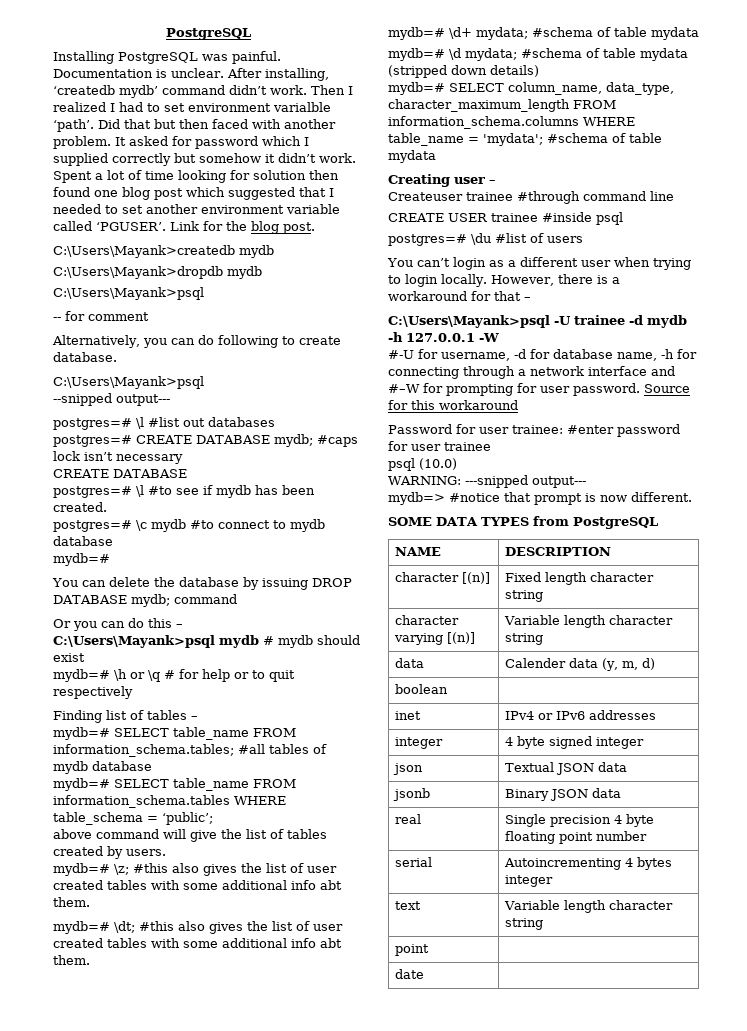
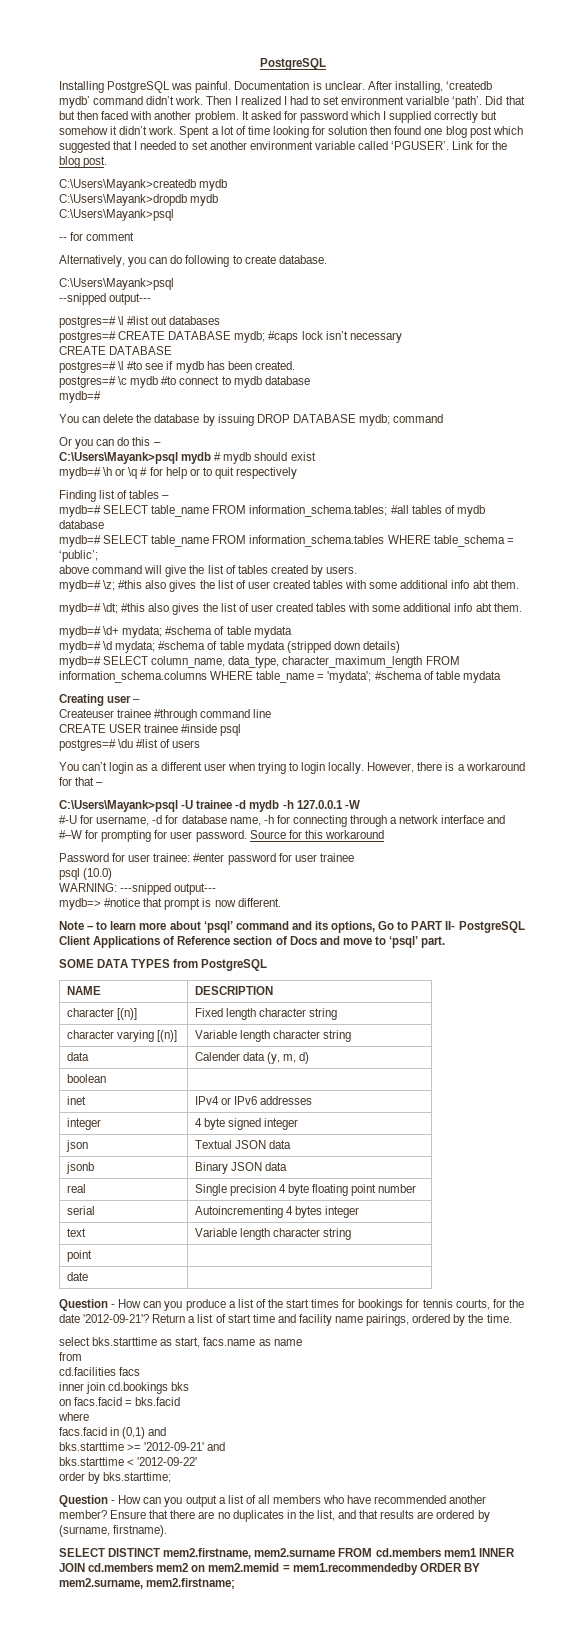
+ Note – to learn more about ‘psql’ command and its options, Go to PART II- PostgreSQL Client Applications of Reference section of Docs and move to ‘psql’ part.
+ Question - How can you produce a list of the start times for bookings for tennis courts, for the date '2012-09-21'? Return a list of start time and facility name pairings, ordered by the time.
+ select bks.starttime as start, facs.name as name
+ from
+ cd.facilities facs
+ inner join cd.bookings bks
+ on facs.facid = bks.facid
+ where
+ facs.facid in (0,1) and
+ bks.starttime >= '2012-09-21' and
+ bks.starttime < '2012-09-22'
+ order by bks.starttime;
+ Question - How can you output a list of all members who have recommended another member? Ensure that there are no duplicates in the list, and that results are ordered by (surname, firstname).
+ SELECT DISTINCT mem2.firstname, mem2.surname FROM cd.members mem1 INNER JOIN cd.members mem2 on mem2.memid = mem1.recommendedby ORDER BY mem2.surname, mem2.firstname;

